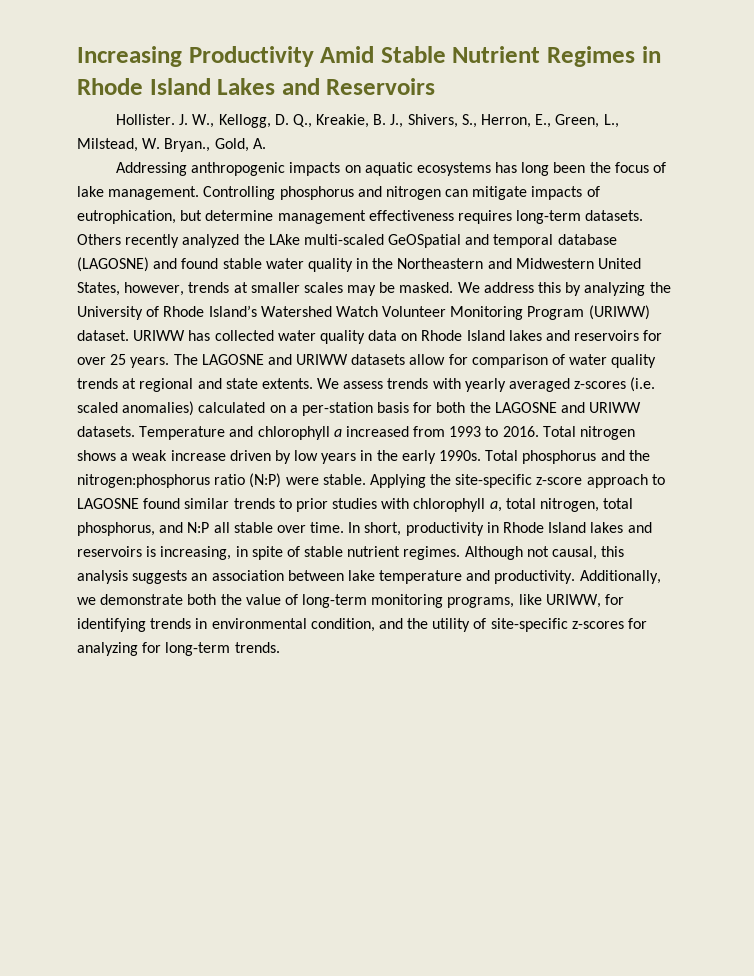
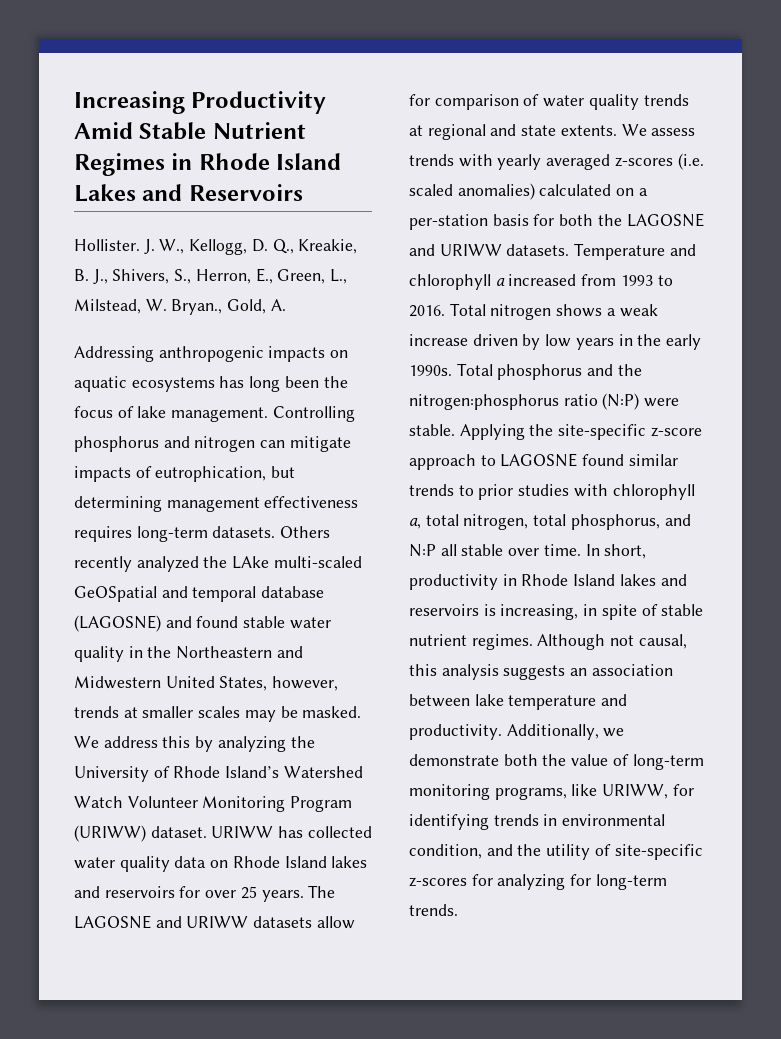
- Controlling phosphorus and nitrogen can mitigate impacts of eutrophication, but determine management effectiveness requires long-term datasets.
+ Controlling phosphorus and nitrogen can mitigate impacts of eutrophication, but determining management effectiveness requires long-term datasets.

